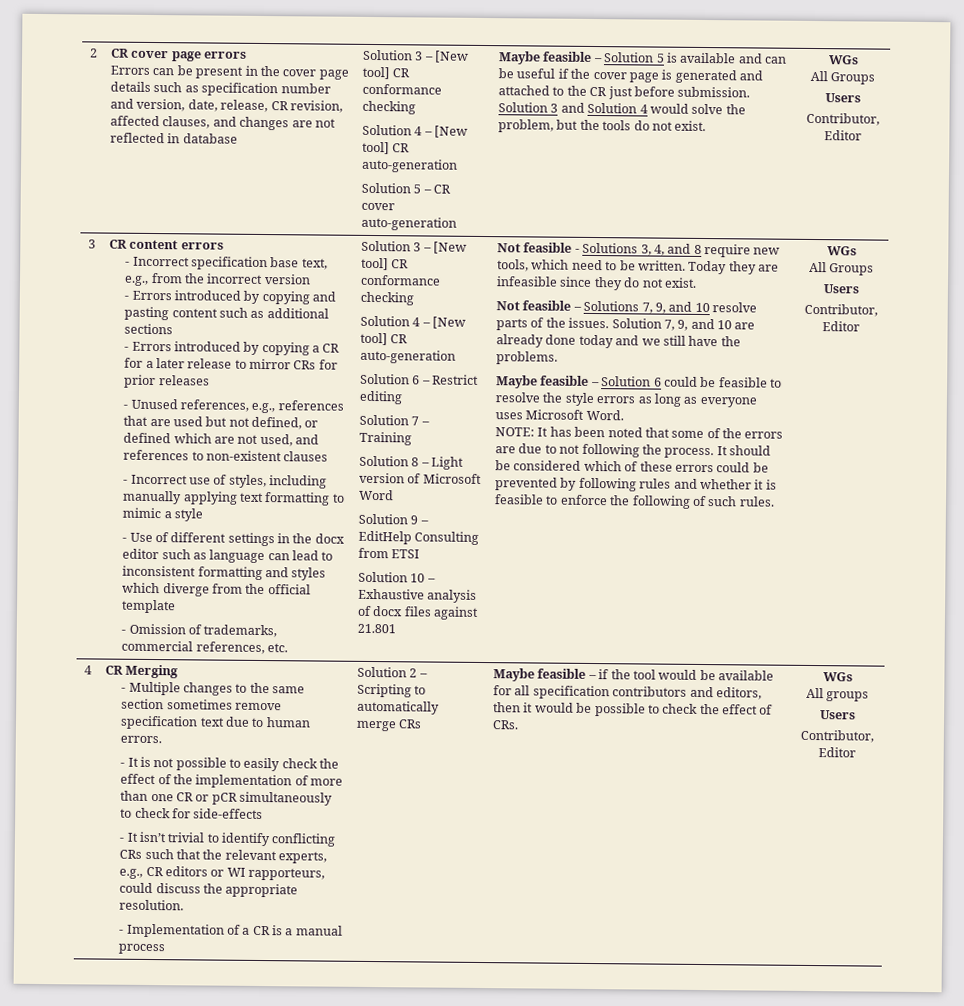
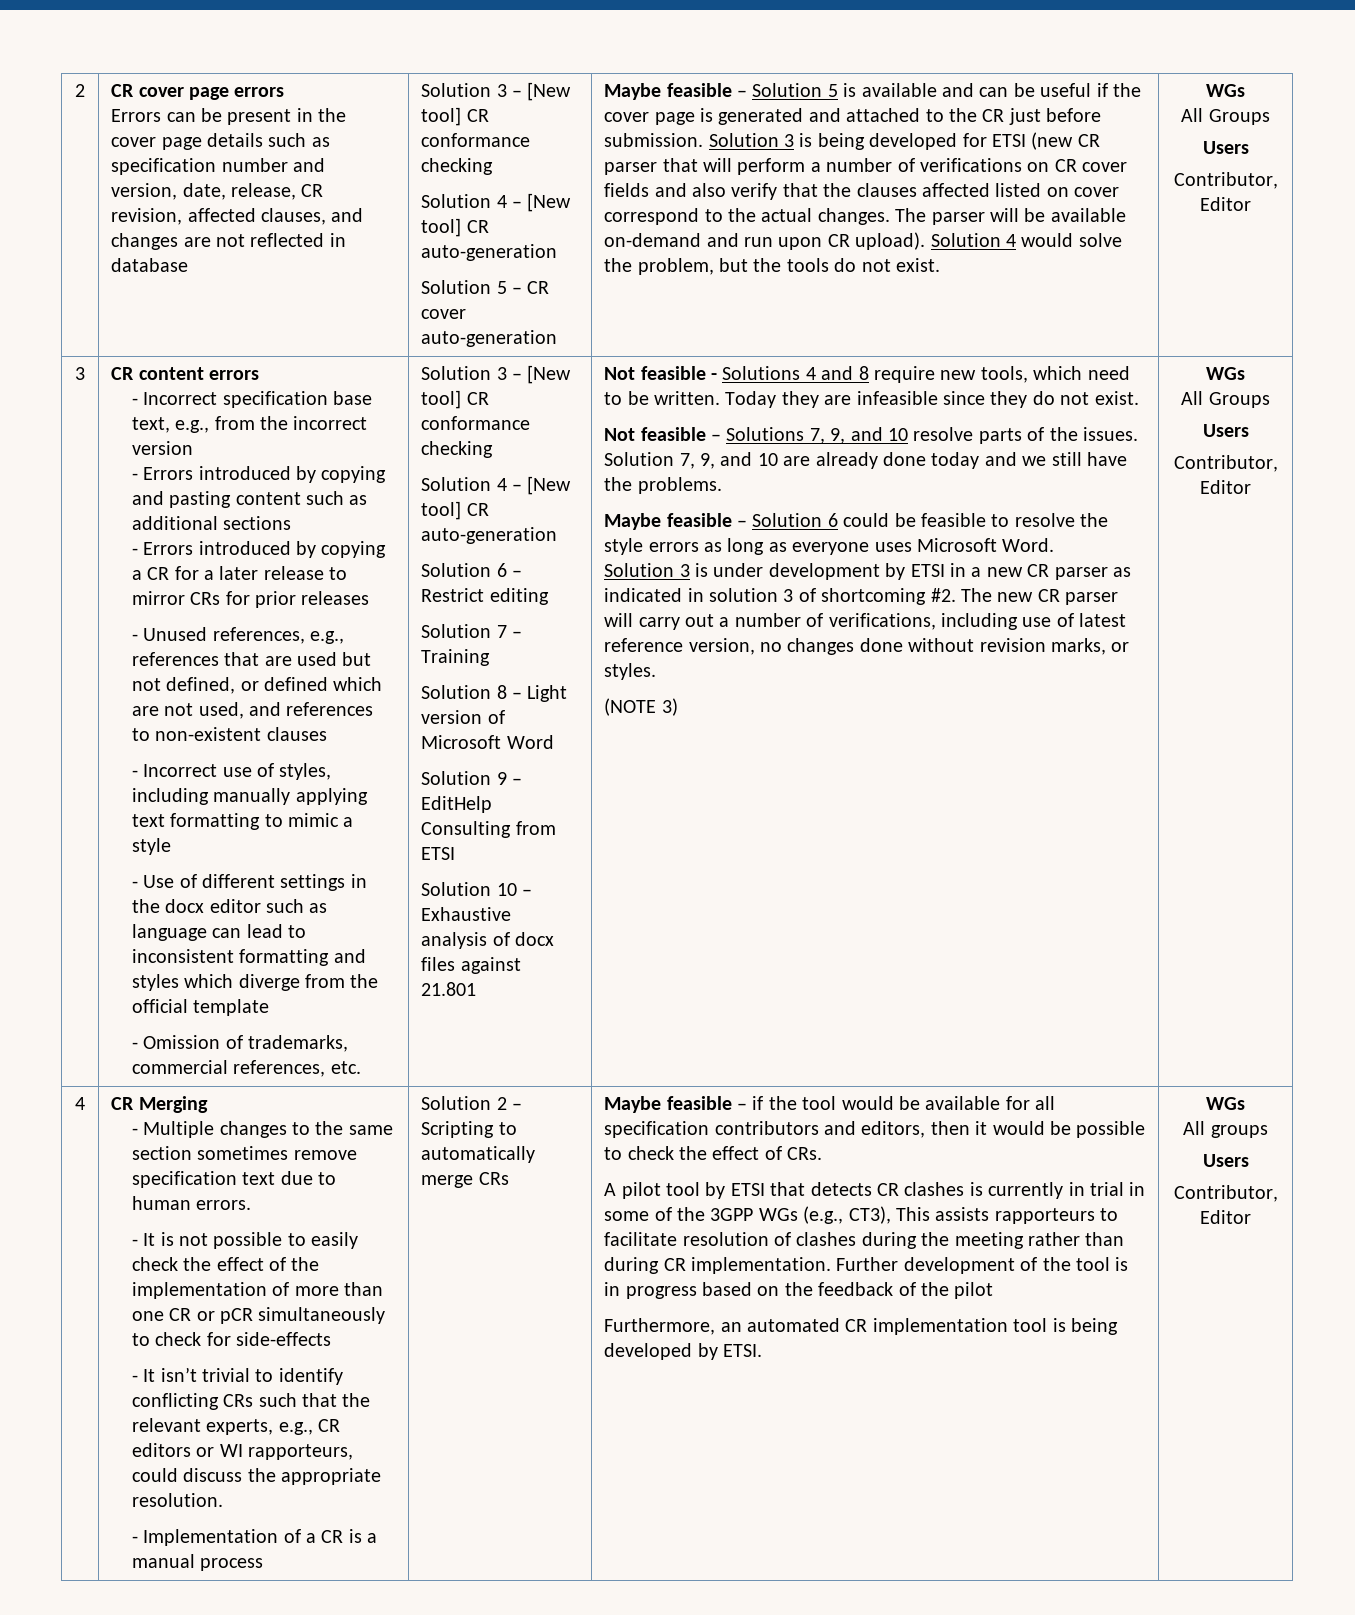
- Solution 3 and Solution 4 would solve the problem, but the tools do not exist.
+ Solution 3 is being developed for ETSI (new CR parser that will perform a number of verifications on CR cover fields and also verify that the clauses affected listed on cover correspond to the actual changes. The parser will be available on-demand and run upon CR upload). Solution 4 would solve the problem, but the tools do not exist.
- Not feasible - Solutions 3, 4, and 8 require new tools, which need to be written.
+ Not feasible - Solutions 4 and 8 require new tools, which need to be written.
- NOTE: It has been noted that some of the errors are due to not following the process. It should be considered which of these errors could be prevented by following rules and whether it is feasible to enforce the following of such rules.
+ Solution 3 is under development by ETSI in a new CR parser as indicated in solution 3 of shortcoming #2. The new CR parser will carry out a number of verifications, including use of latest reference version, no changes done without revision marks, or styles.
+ (NOTE 3)
+ A pilot tool by ETSI that detects CR clashes is currently in trial in some of the 3GPP WGs (e.g., CT3), This assists rapporteurs to facilitate resolution of clashes during the meeting rather than during CR implementation. Further development of the tool is in progress based on the feedback of the pilot
+ Furthermore, an automated CR implementation tool is being developed by ETSI.

